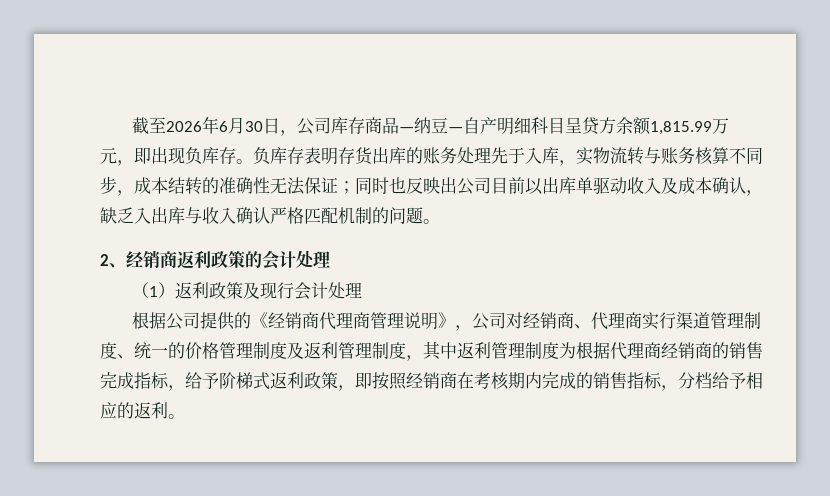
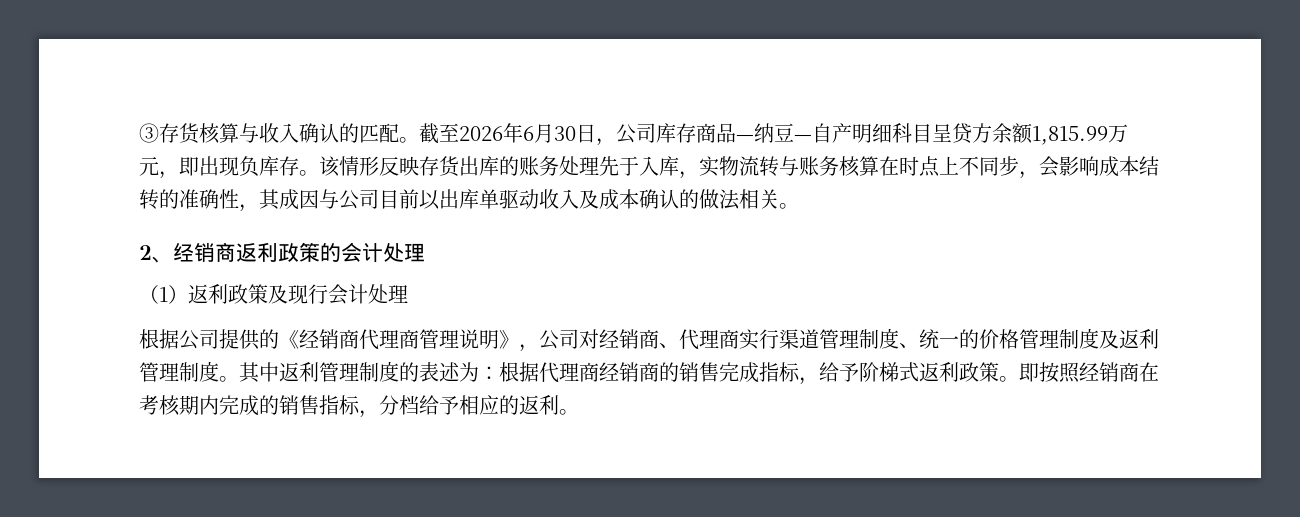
+ ③存货核算与收入确认的匹配。
- 负库存表明存货出库的账务处理先于入库，实物流转与账务核算不同步，成本结转的准确性无法保证；同时也反映出公司目前以出库单驱动收入及成本确认，缺乏入出库与收入确认严格匹配机制的问题。
+ 该情形反映存货出库的账务处理先于入库，实物流转与账务核算在时点上不同步，会影响成本结转的准确性，其成因与公司目前以出库单驱动收入及成本确认的做法相关。
- 根据公司提供的《经销商代理商管理说明》，公司对经销商、代理商实行渠道管理制度、统一的价格管理制度及返利管理制度，其中返利管理制度为根据代理商经销商的销售完成指标，给予阶梯式返利政策，即按照经销商在考核期内完成的销售指标，分档给予相应的返利。
+ 根据公司提供的《经销商代理商管理说明》，公司对经销商、代理商实行渠道管理制度、统一的价格管理制度及返利管理制度。其中返利管理制度的表述为：根据代理商经销商的销售完成指标，给予阶梯式返利政策。即按照经销商在考核期内完成的销售指标，分档给予相应的返利。

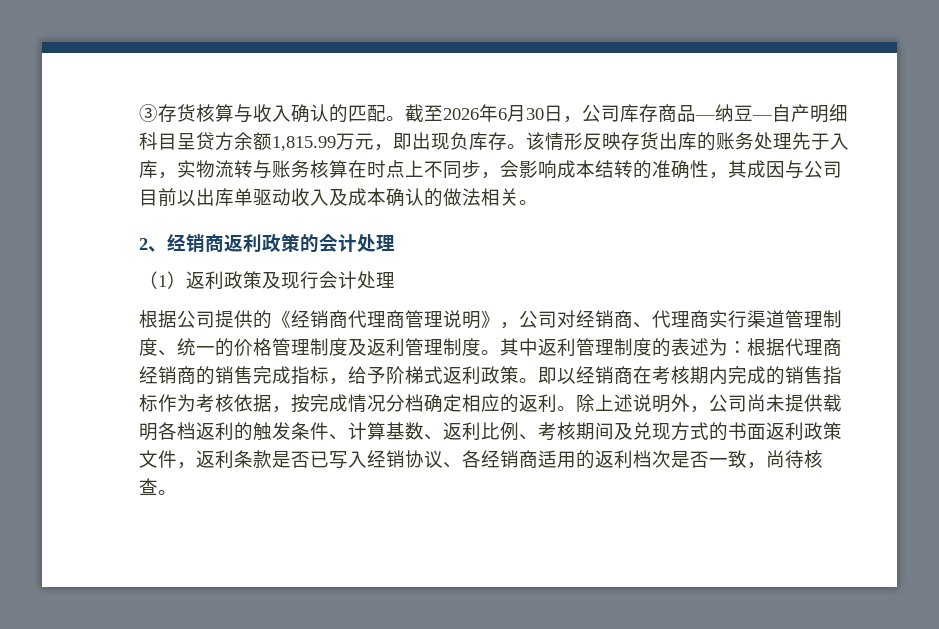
- 即按照经销商在考核期内完成的销售指标，分档给予相应的返利。
+ 即以经销商在考核期内完成的销售指标作为考核依据，按完成情况分档确定相应的返利。除上述说明外，公司尚未提供载明各档返利的触发条件、计算基数、返利比例、考核期间及兑现方式的书面返利政策文件，返利条款是否已写入经销协议、各经销商适用的返利档次是否一致，尚待核查。

